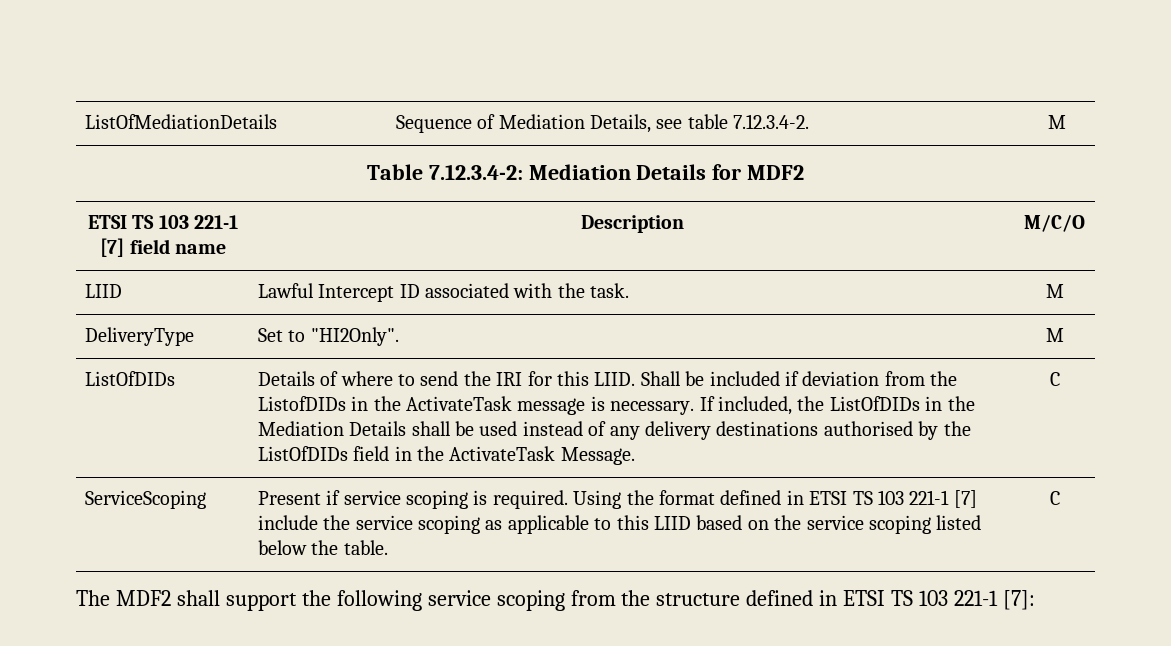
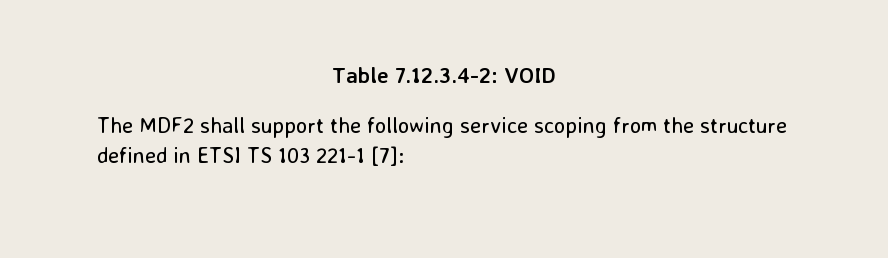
- ListOfMediationDetails | Sequence of Mediation Details, see table 7.12.3.4-2. | M
- Table 7.12.3.4-2: Mediation Details for MDF2
- ETSI TS 103 221-1 [7] field name | Description | M/C/O
- LIID | Lawful Intercept ID associated with the task. | M
- DeliveryType | Set to "HI2Only". | M
- ListOfDIDs | Details of where to send the IRI for this LIID. Shall be included if deviation from the ListofDIDs in the ActivateTask message is necessary. If included, the ListOfDIDs in the Mediation Details shall be used instead of any delivery destinations authorised by the ListOfDIDs field in the ActivateTask Message. | C
- ServiceScoping | Present if service scoping is required. Using the format defined in ETSI TS 103 221-1 [7] include the service scoping as applicable to this LIID based on the service scoping listed below the table. | C
+ Table 7.12.3.4-2: VOID

